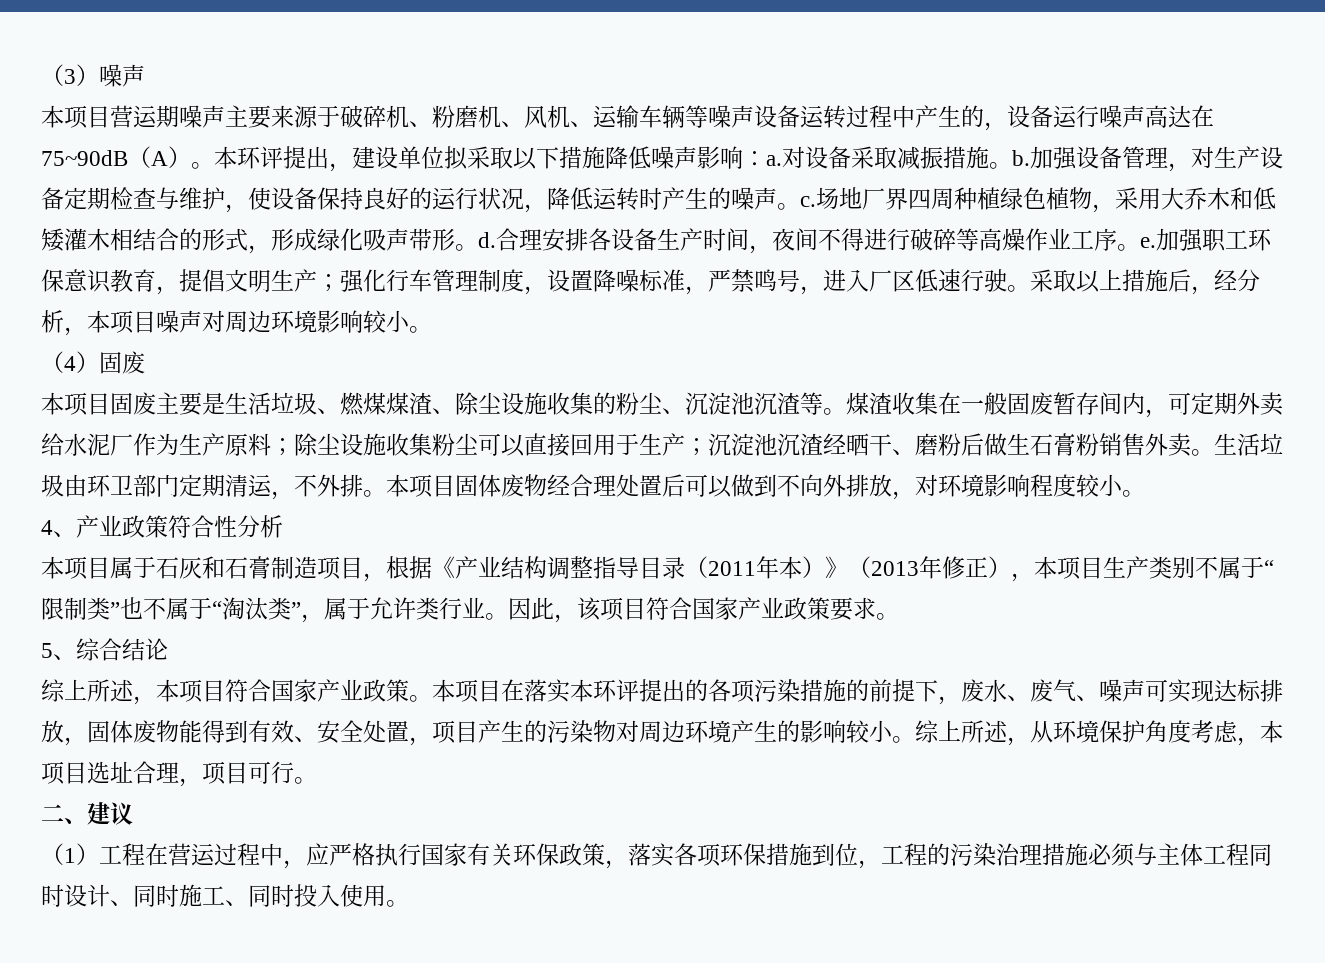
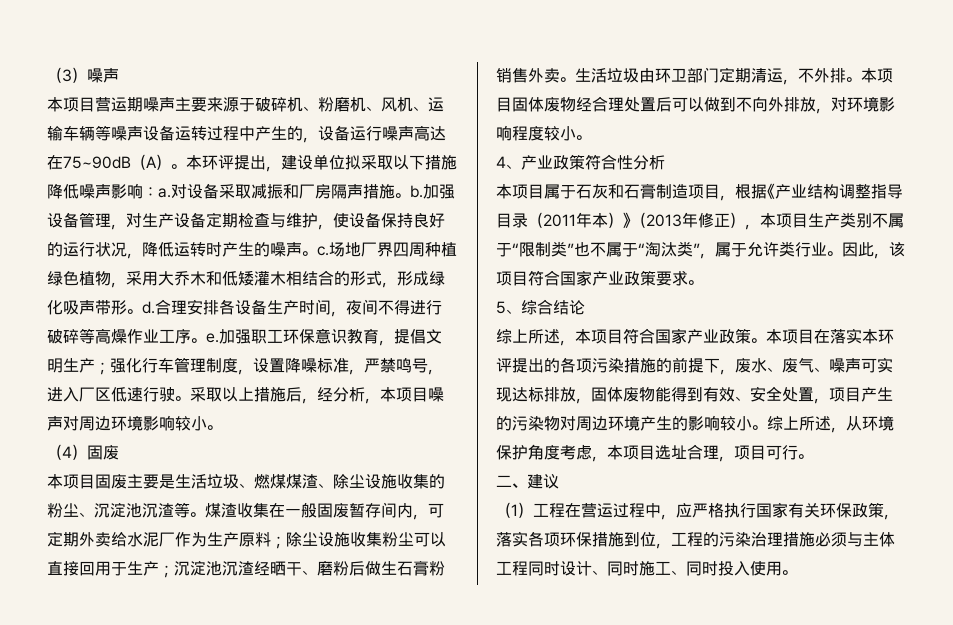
- 对设备采取减振措施。b.
+ 对设备采取减振和厂房隔声措施。b.

